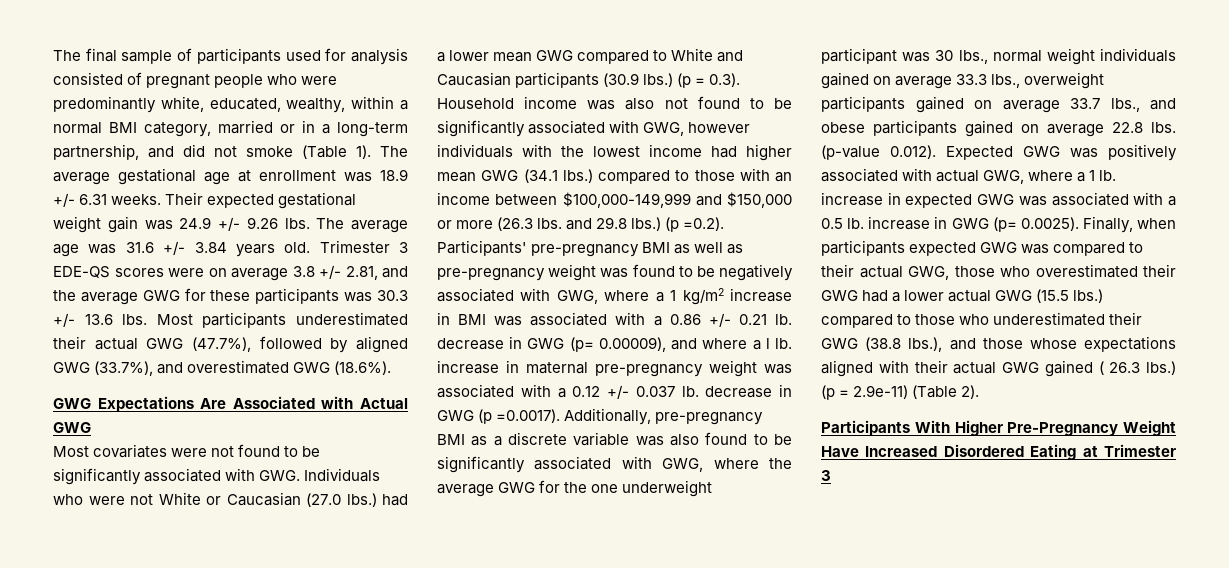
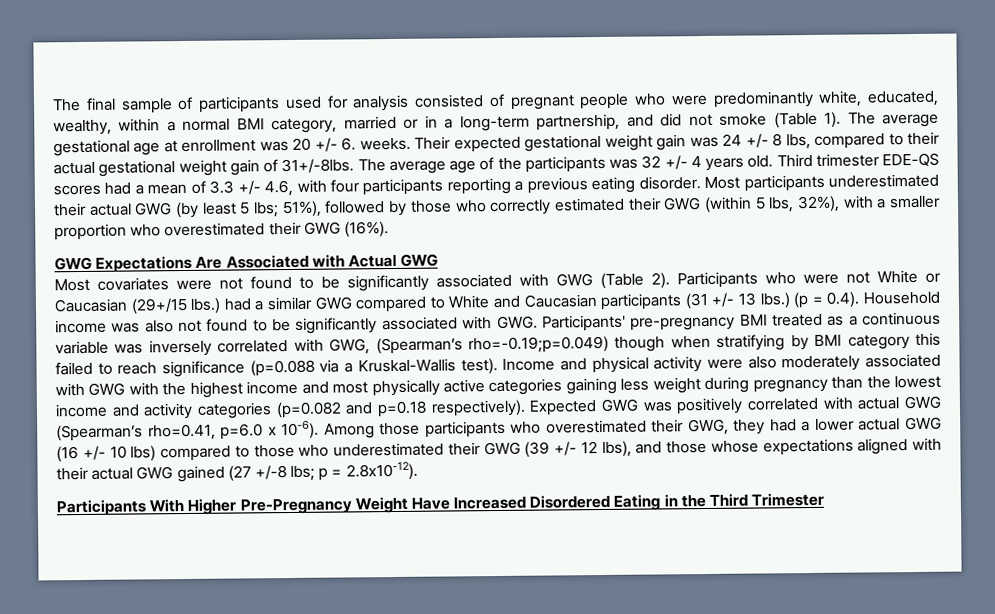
- The average gestational age at enrollment was 18.9 +/- 6.31 weeks.
+ The average gestational age at enrollment was 20 +/- 6. weeks.
- Their expected gestational weight gain was 24.9 +/- 9.26 lbs. The average age was 31.6 +/- 3.84 years old. Trimester 3 EDE-QS scores were on average 3.8 +/- 2.81, and the average GWG for these participants was 30.3 +/- 13.6 lbs.
+ Their expected gestational weight gain was 24 +/- 8 lbs, compared to their actual gestational weight gain of 31+/-8lbs. The average age of the participants was 32 +/- 4 years old. Third trimester EDE-QS scores had a mean of 3.3 +/- 4.6, with four participants reporting a previous eating disorder.
- Most participants underestimated their actual GWG (47.7%), followed by aligned GWG (33.7%), and overestimated GWG (18.6%).
+ Most participants underestimated their actual GWG (by least 5 lbs; 51%), followed by those who correctly estimated their GWG (within 5 lbs, 32%), with a smaller proportion who overestimated their GWG (16%).
- Most covariates were not found to be significantly associated with GWG. Individuals who were not White or Caucasian (27.0 lbs.) had a lower mean GWG compared to White and Caucasian participants (30.9 lbs.) (p = 0.3). Household income was also not found to be significantly associated with GWG, however individuals with the lowest income had higher mean GWG (34.1 lbs.) compared to those with an income between $100,000-149,999 and $150,000 or more (26.3 lbs. and 29.8 lbs.) (p =0.2). Participants' pre-pregnancy BMI as well as pre-pregnancy weight was found to be negatively associated with GWG, where a 1 kg/m2 increase in BMI was associated with a 0.86 +/- 0.21 lb. decrease in GWG (p= 0.00009), and where a l lb. increase in maternal pre-pregnancy weight was associated with a 0.12 +/- 0.037 lb. decrease in GWG (p =0.0017). Additionally, pre-pregnancy BMI as a discrete variable was also found to be significantly associated with GWG, where the average GWG for the one underweight participant was 30 lbs., normal weight individuals gained on average 33.3 lbs., overweight participants gained on average 33.7 lbs., and obese participants gained on average 22.8 lbs. (p-value 0.012). Expected GWG was positively associated with actual GWG, where a 1 lb. increase in expected GWG was associated with a 0.5 lb. increase in GWG (p= 0.0025). Finally, when participants expected GWG was compared to their actual GWG, those who overestimated their GWG had a lower actual GWG (15.5 lbs.) compared to those who underestimated their GWG (38.8 lbs.), and those whose expectations aligned with their actual GWG gained ( 26.3 lbs.) (p = 2.9e-11) (Table 2).
+ Most covariates were not found to be significantly associated with GWG (Table 2). Participants who were not White or Caucasian (29+/15 lbs.) had a similar GWG compared to White and Caucasian participants (31 +/- 13 lbs.) (p = 0.4). Household income was also not found to be significantly associated with GWG. Participants' pre-pregnancy BMI treated as a continuous variable was inversely correlated with GWG, (Spearman’s rho=-0.19;p=0.049) though when stratifying by BMI category this failed to reach significance (p=0.088 via a Kruskal-Wallis test). Income and physical activity were also moderately associated with GWG with the highest income and most physically active categories gaining less weight during pregnancy than the lowest income and activity categories (p=0.082 and p=0.18 respectively). Expected GWG was positively correlated with actual GWG (Spearman’s rho=0.41, p=6.0 x 10-6). Among those participants who overestimated their GWG, they had a lower actual GWG (16 +/- 10 lbs) compared to those who underestimated their GWG (39 +/- 12 lbs), and those whose expectations aligned with their actual GWG gained (27 +/-8 lbs; p = 2.8x10-12).
- Participants With Higher Pre-Pregnancy Weight Have Increased Disordered Eating at Trimester 3
+ Participants With Higher Pre-Pregnancy Weight Have Increased Disordered Eating in the Third Trimester

